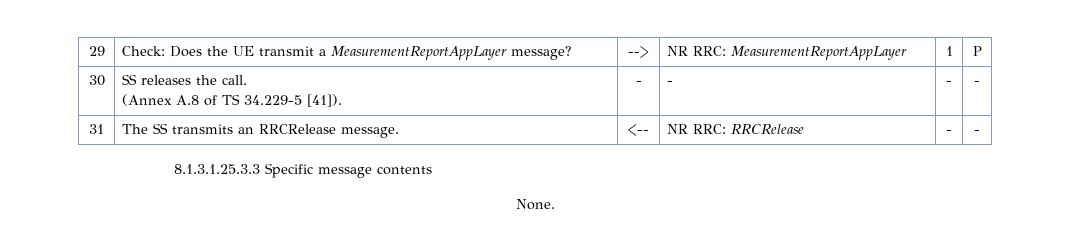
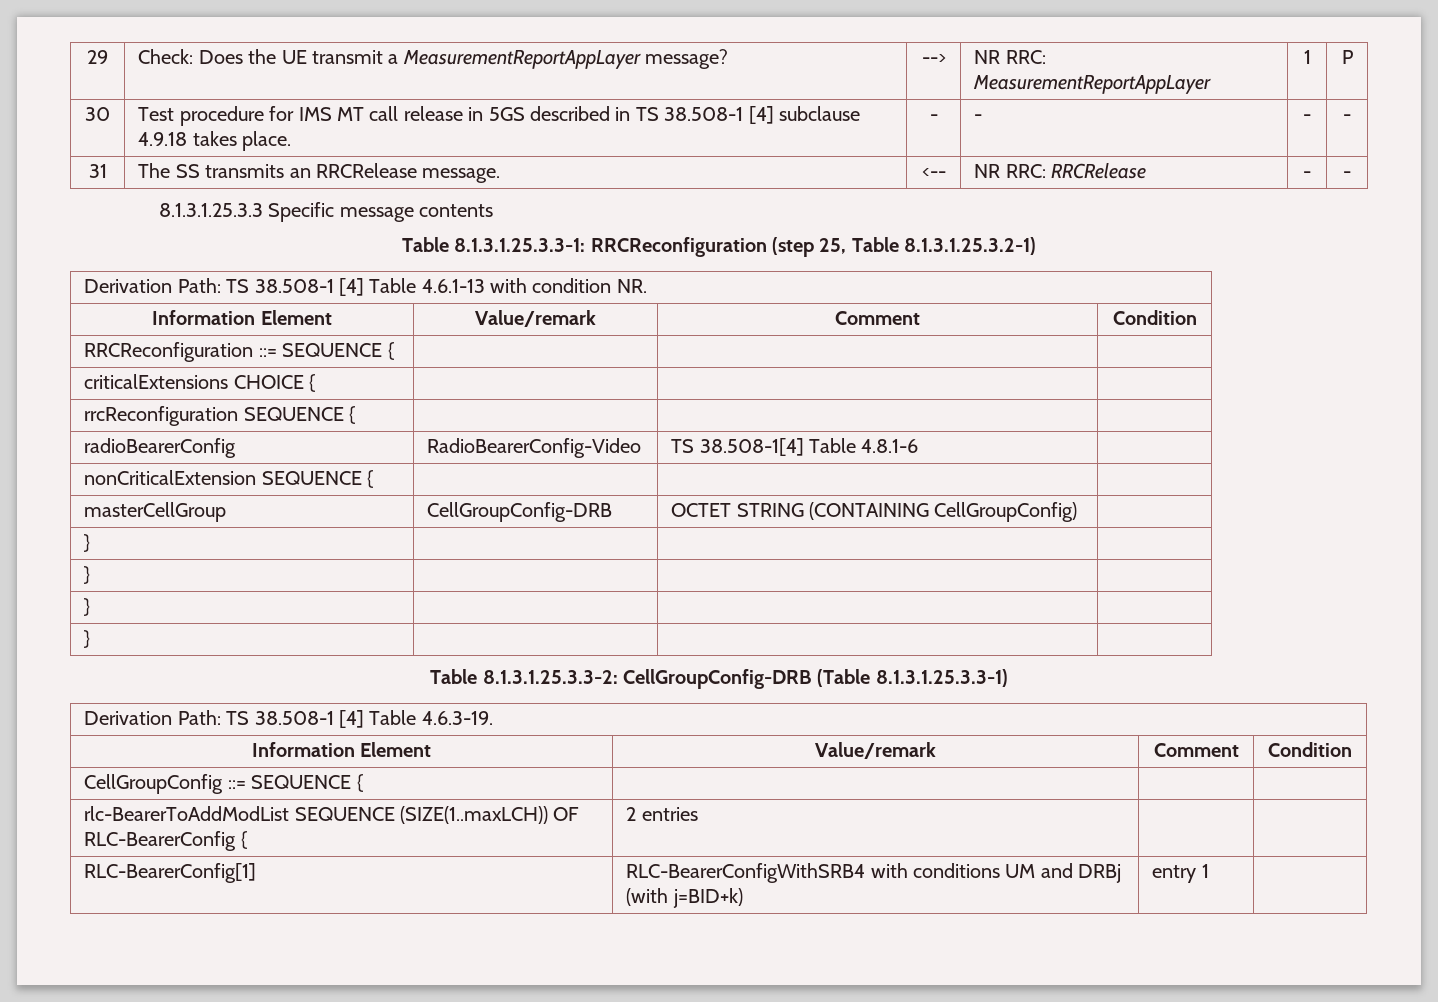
- 30 | SS releases the call.
- (Annex A.8 of TS 34.229-5 [41]). | - | - | - | -
+ 30 | Test procedure for IMS MT call release in 5GS described in TS 38.508-1 [4] subclause 4.9.18 takes place. | - | - | - | -
- None.
+ Table 8.1.3.1.25.3.3-1: RRCReconfiguration (step 25, Table 8.1.3.1.25.3.2-1)
+ Derivation Path: TS 38.508-1 [4] Table 4.6.1-13 with condition NR.
+ Information Element | Value/remark | Comment | Condition
+ RRCReconfiguration ::= SEQUENCE { | | |
+ criticalExtensions CHOICE { | | |
+ rrcReconfiguration SEQUENCE { | | |
+ radioBearerConfig | RadioBearerConfig-Video | TS 38.508-1[4] Table 4.8.1-6 |
+ nonCriticalExtension SEQUENCE { | | |
+ masterCellGroup | CellGroupConfig-DRB | OCTET STRING (CONTAINING CellGroupConfig) |
+ } | | |
+ } | | |
+ } | | |
+ } | | |
+ Table 8.1.3.1.25.3.3-2: CellGroupConfig-DRB (Table 8.1.3.1.25.3.3-1)
+ Derivation Path: TS 38.508-1 [4] Table 4.6.3-19.
+ Information Element | Value/remark | Comment | Condition
+ CellGroupConfig ::= SEQUENCE { | | |
+ rlc-BearerToAddModList SEQUENCE (SIZE(1..maxLCH)) OF RLC-BearerConfig { | 2 entries | |
+ RLC-BearerConfig[1] | RLC-BearerConfigWithSRB4 with conditions UM and DRBj (with j=BID+k) | entry 1 |

